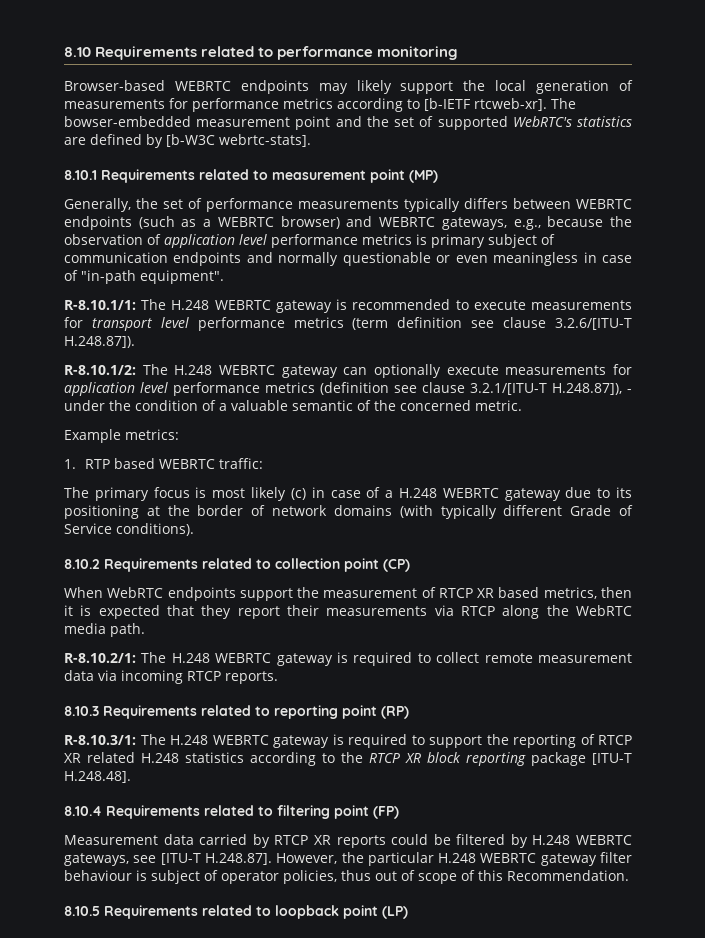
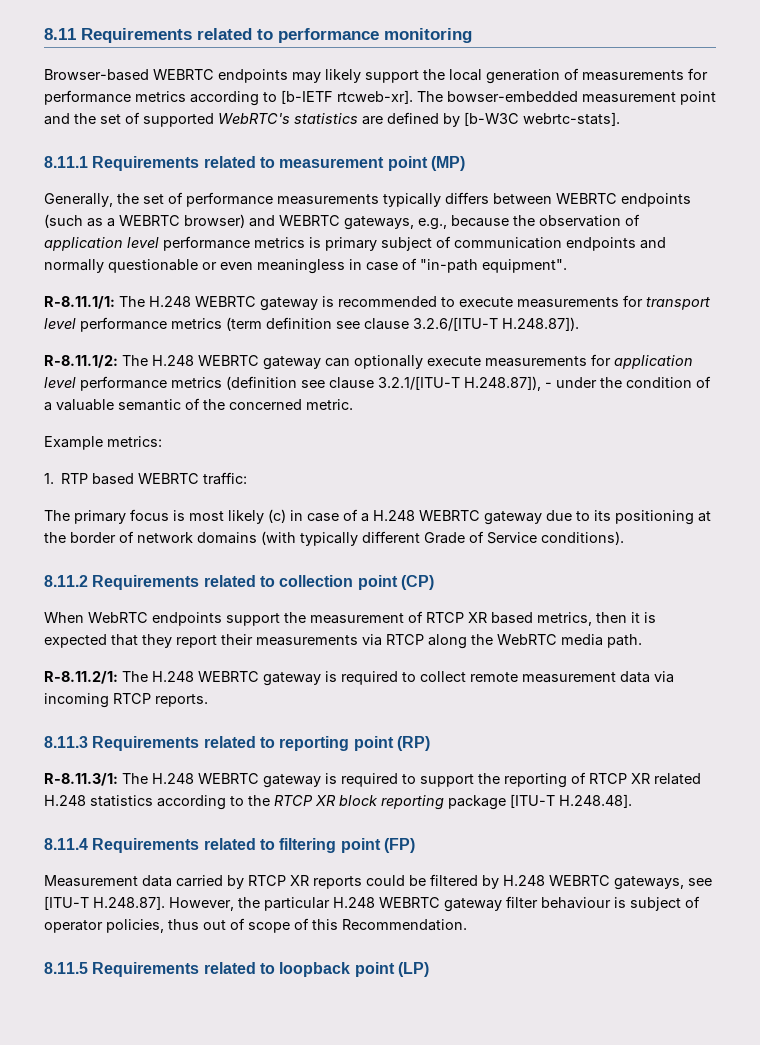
- 8.10 Requirements related to performance monitoring
+ 8.11 Requirements related to performance monitoring
- 8.10.1 Requirements related to measurement point (MP)
+ 8.11.1 Requirements related to measurement point (MP)
- R-8.10.1/1: The H.248 WEBRTC gateway is recommended to execute measurements for transport level performance metrics (term definition see clause 3.2.6/[ITU-T H.248.87]).
+ R-8.11.1/1: The H.248 WEBRTC gateway is recommended to execute measurements for transport level performance metrics (term definition see clause 3.2.6/[ITU-T H.248.87]).
- R-8.10.1/2: The H.248 WEBRTC gateway can optionally execute measurements for application level performance metrics (definition see clause 3.2.1/[ITU-T H.248.87]), - under the condition of a valuable semantic of the concerned metric.
+ R-8.11.1/2: The H.248 WEBRTC gateway can optionally execute measurements for application level performance metrics (definition see clause 3.2.1/[ITU-T H.248.87]), - under the condition of a valuable semantic of the concerned metric.
- 8.10.2 Requirements related to collection point (CP)
+ 8.11.2 Requirements related to collection point (CP)
- R-8.10.2/1: The H.248 WEBRTC gateway is required to collect remote measurement data via incoming RTCP reports.
+ R-8.11.2/1: The H.248 WEBRTC gateway is required to collect remote measurement data via incoming RTCP reports.
- 8.10.3 Requirements related to reporting point (RP)
+ 8.11.3 Requirements related to reporting point (RP)
- R-8.10.3/1: The H.248 WEBRTC gateway is required to support the reporting of RTCP XR related H.248 statistics according to the RTCP XR block reporting package [ITU-T H.248.48].
+ R-8.11.3/1: The H.248 WEBRTC gateway is required to support the reporting of RTCP XR related H.248 statistics according to the RTCP XR block reporting package [ITU-T H.248.48].
- 8.10.4 Requirements related to filtering point (FP)
+ 8.11.4 Requirements related to filtering point (FP)
- 8.10.5 Requirements related to loopback point (LP)
+ 8.11.5 Requirements related to loopback point (LP)

